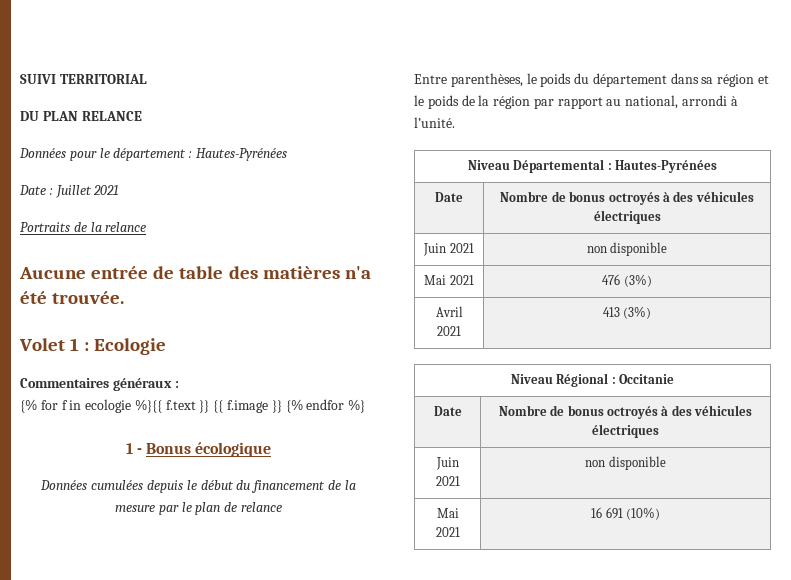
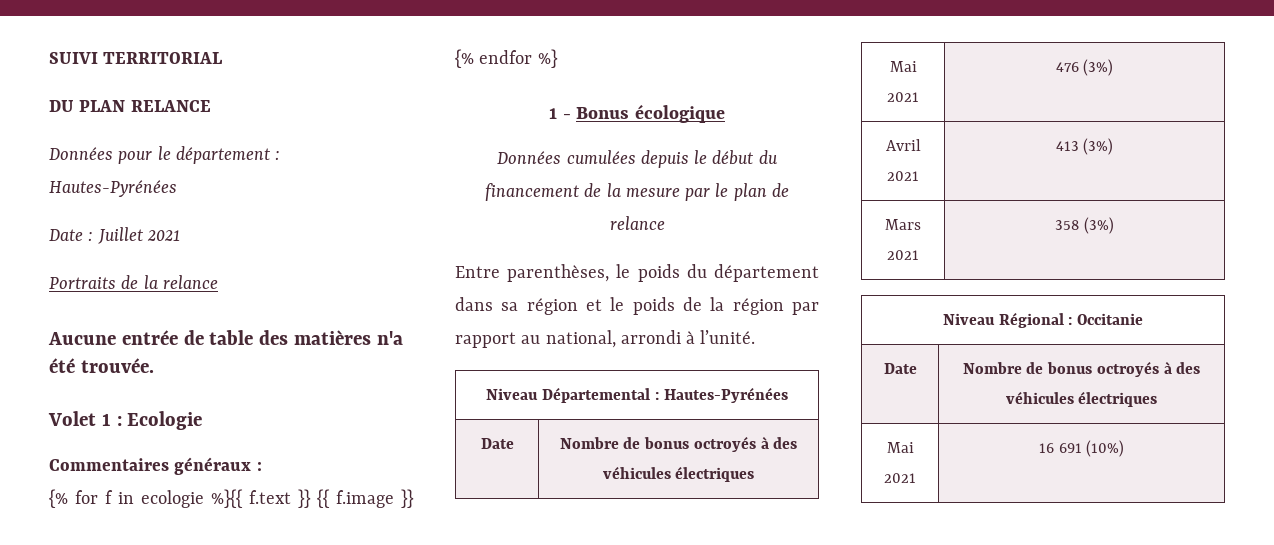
  Niveau Départemental : Hautes-Pyrénées
  Date | Nombre de bonus octroyés à des véhicules électriques
- Juin 2021 | non disponible
+ Mars 2021 | 358 (3%)
  Niveau Régional : Occitanie
  Date | Nombre de bonus octroyés à des véhicules électriques
- Juin 2021 | non disponible

